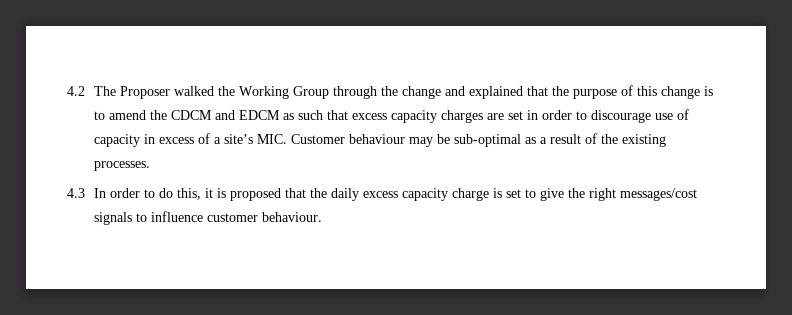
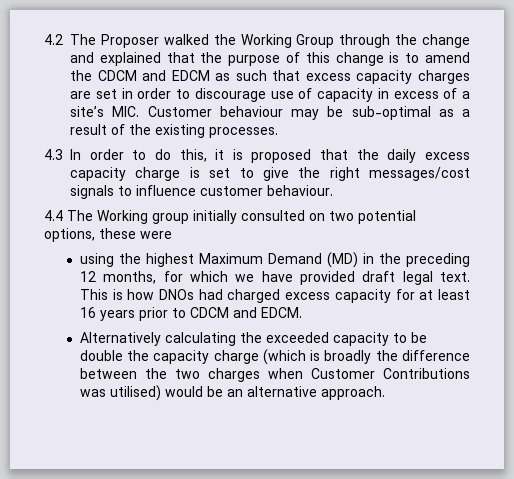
+ 4.4 The Working group initially consulted on two potential options, these were
+ using the highest Maximum Demand (MD) in the preceding 12 months, for which we have provided draft legal text. This is how DNOs had charged excess capacity for at least 16 years prior to CDCM and EDCM.
+ Alternatively calculating the exceeded capacity to be double the capacity charge (which is broadly the difference between the two charges when Customer Contributions was utilised) would be an alternative approach.

